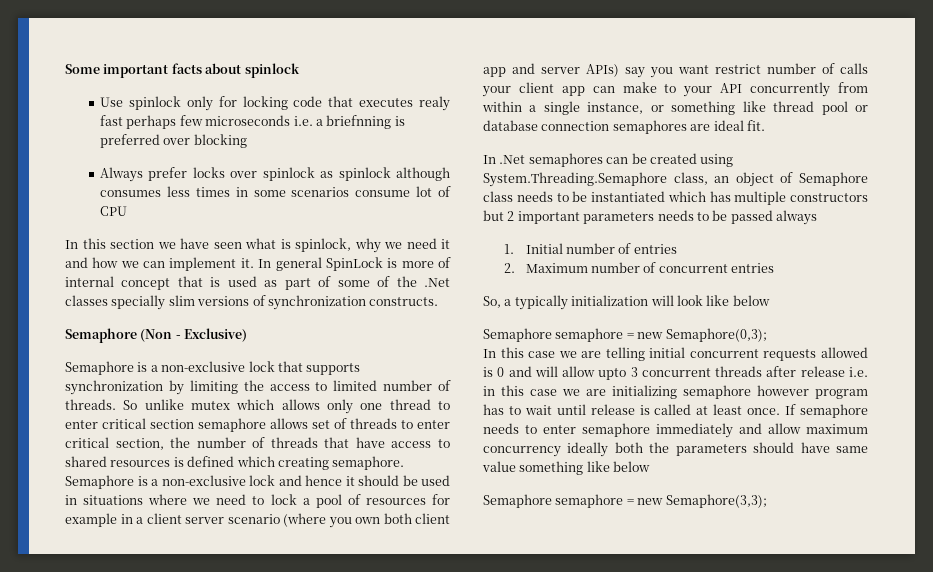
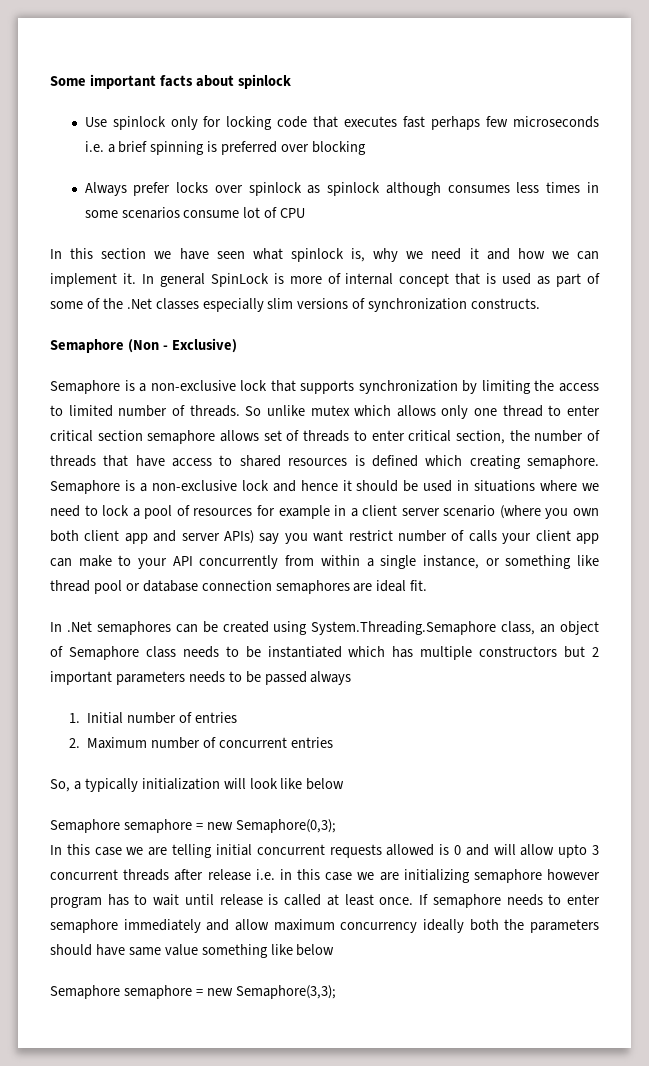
- Use spinlock only for locking code that executes realy fast perhaps few microseconds i.e. a briefnning is preferred over blocking
+ Use spinlock only for locking code that executes fast perhaps few microseconds i.e. a brief spinning is preferred over blocking
- In this section we have seen what is spinlock, why we need it and how we can implement it.
+ In this section we have seen what spinlock is, why we need it and how we can implement it.
- In general SpinLock is more of internal concept that is used as part of some of the .Net classes specially slim versions of synchronization constructs.
+ In general SpinLock is more of internal concept that is used as part of some of the .Net classes especially slim versions of synchronization constructs.

